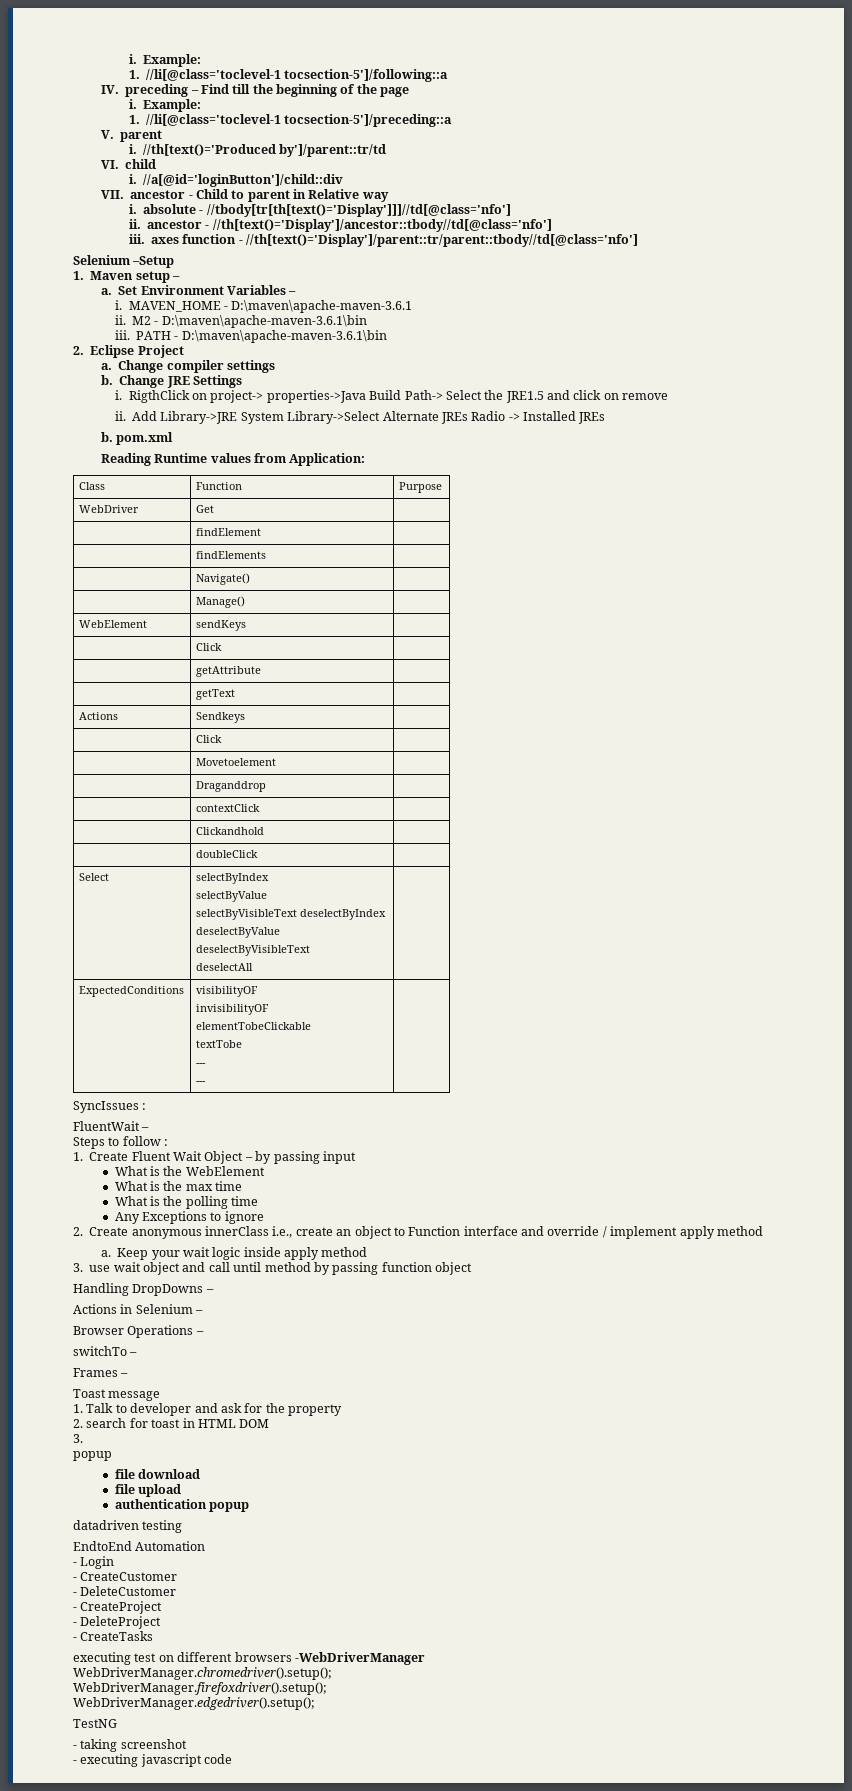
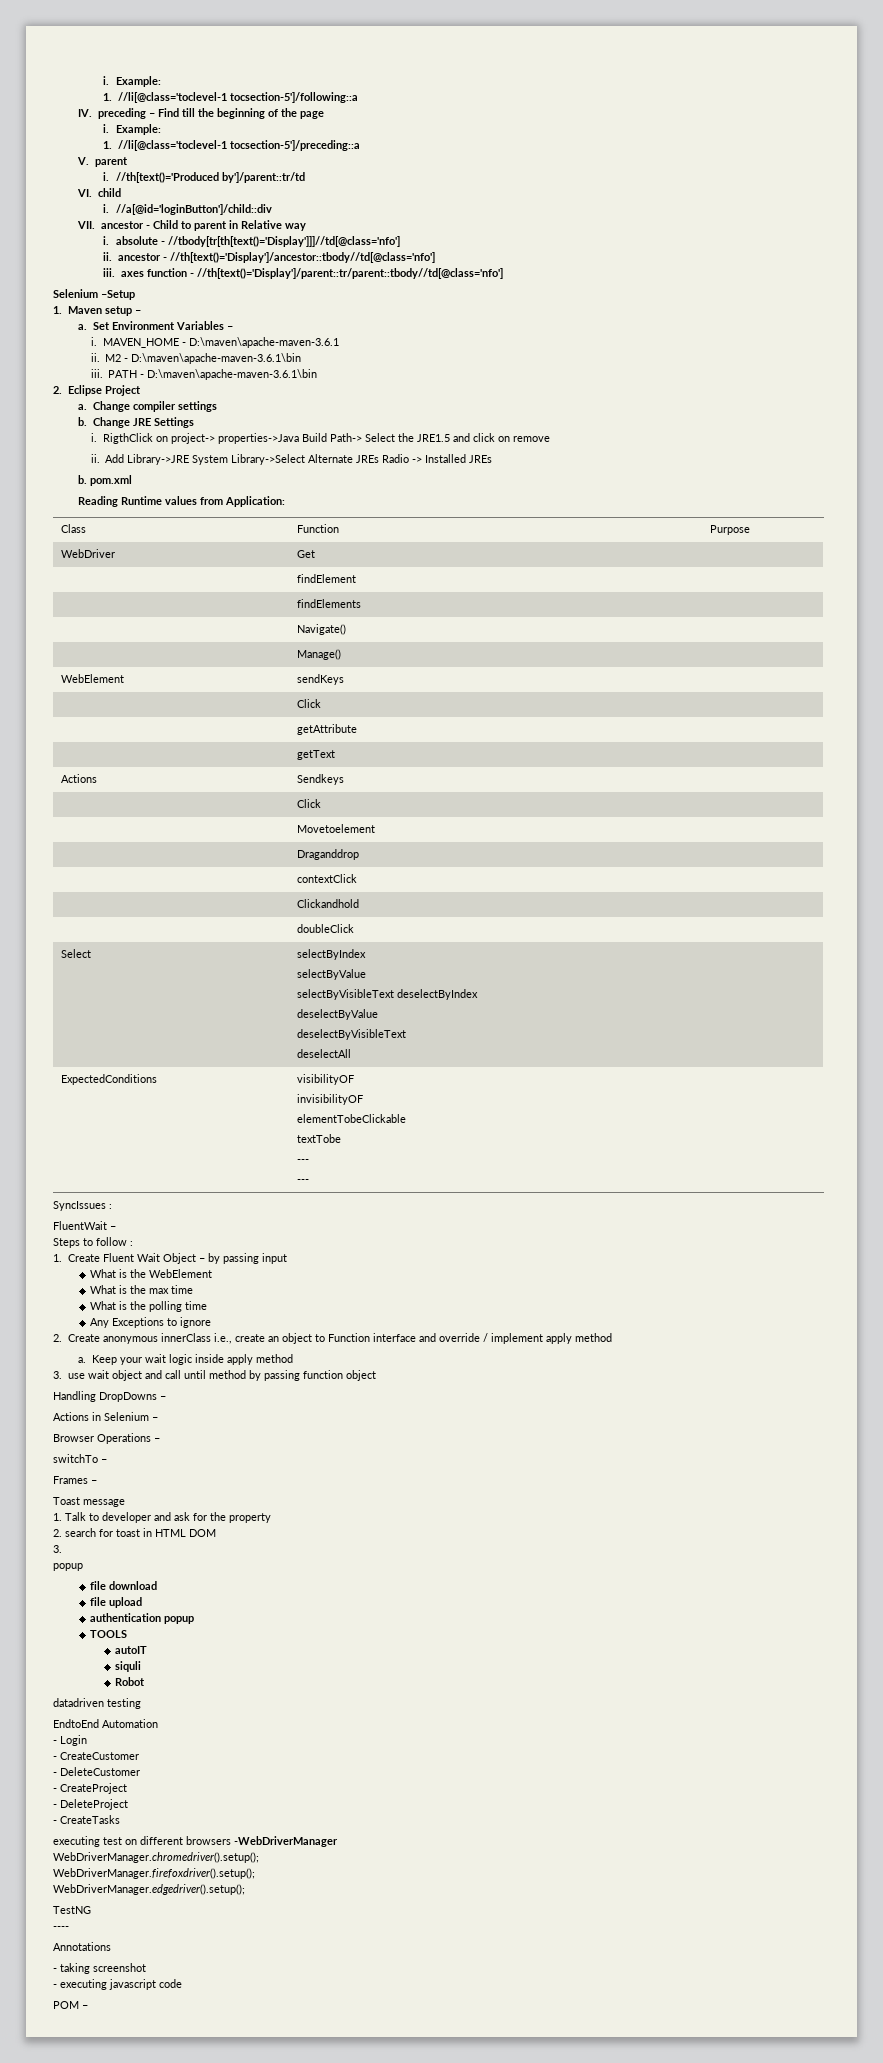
+ TOOLS
+ autoIT
+ siquli
+ Robot
+ ----
+ Annotations
+ POM –

